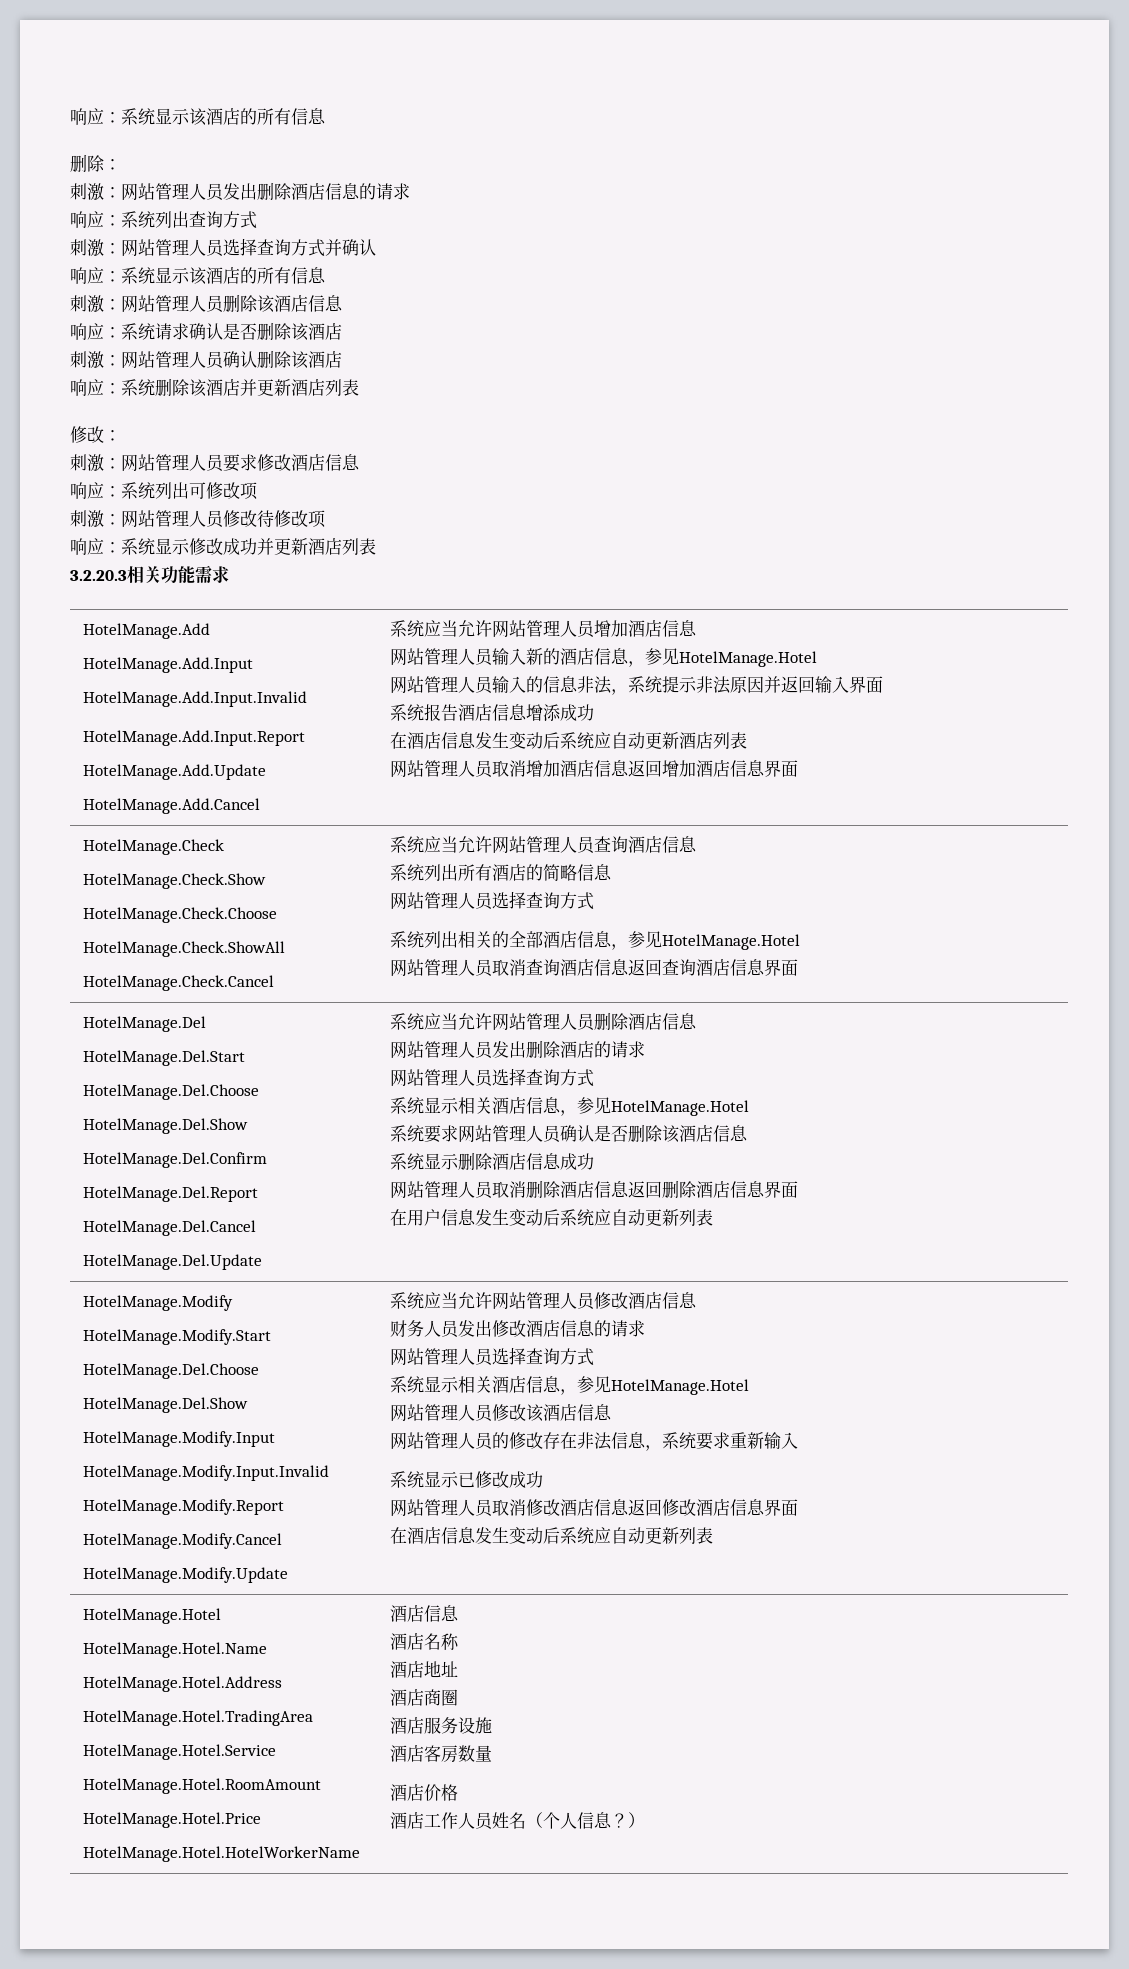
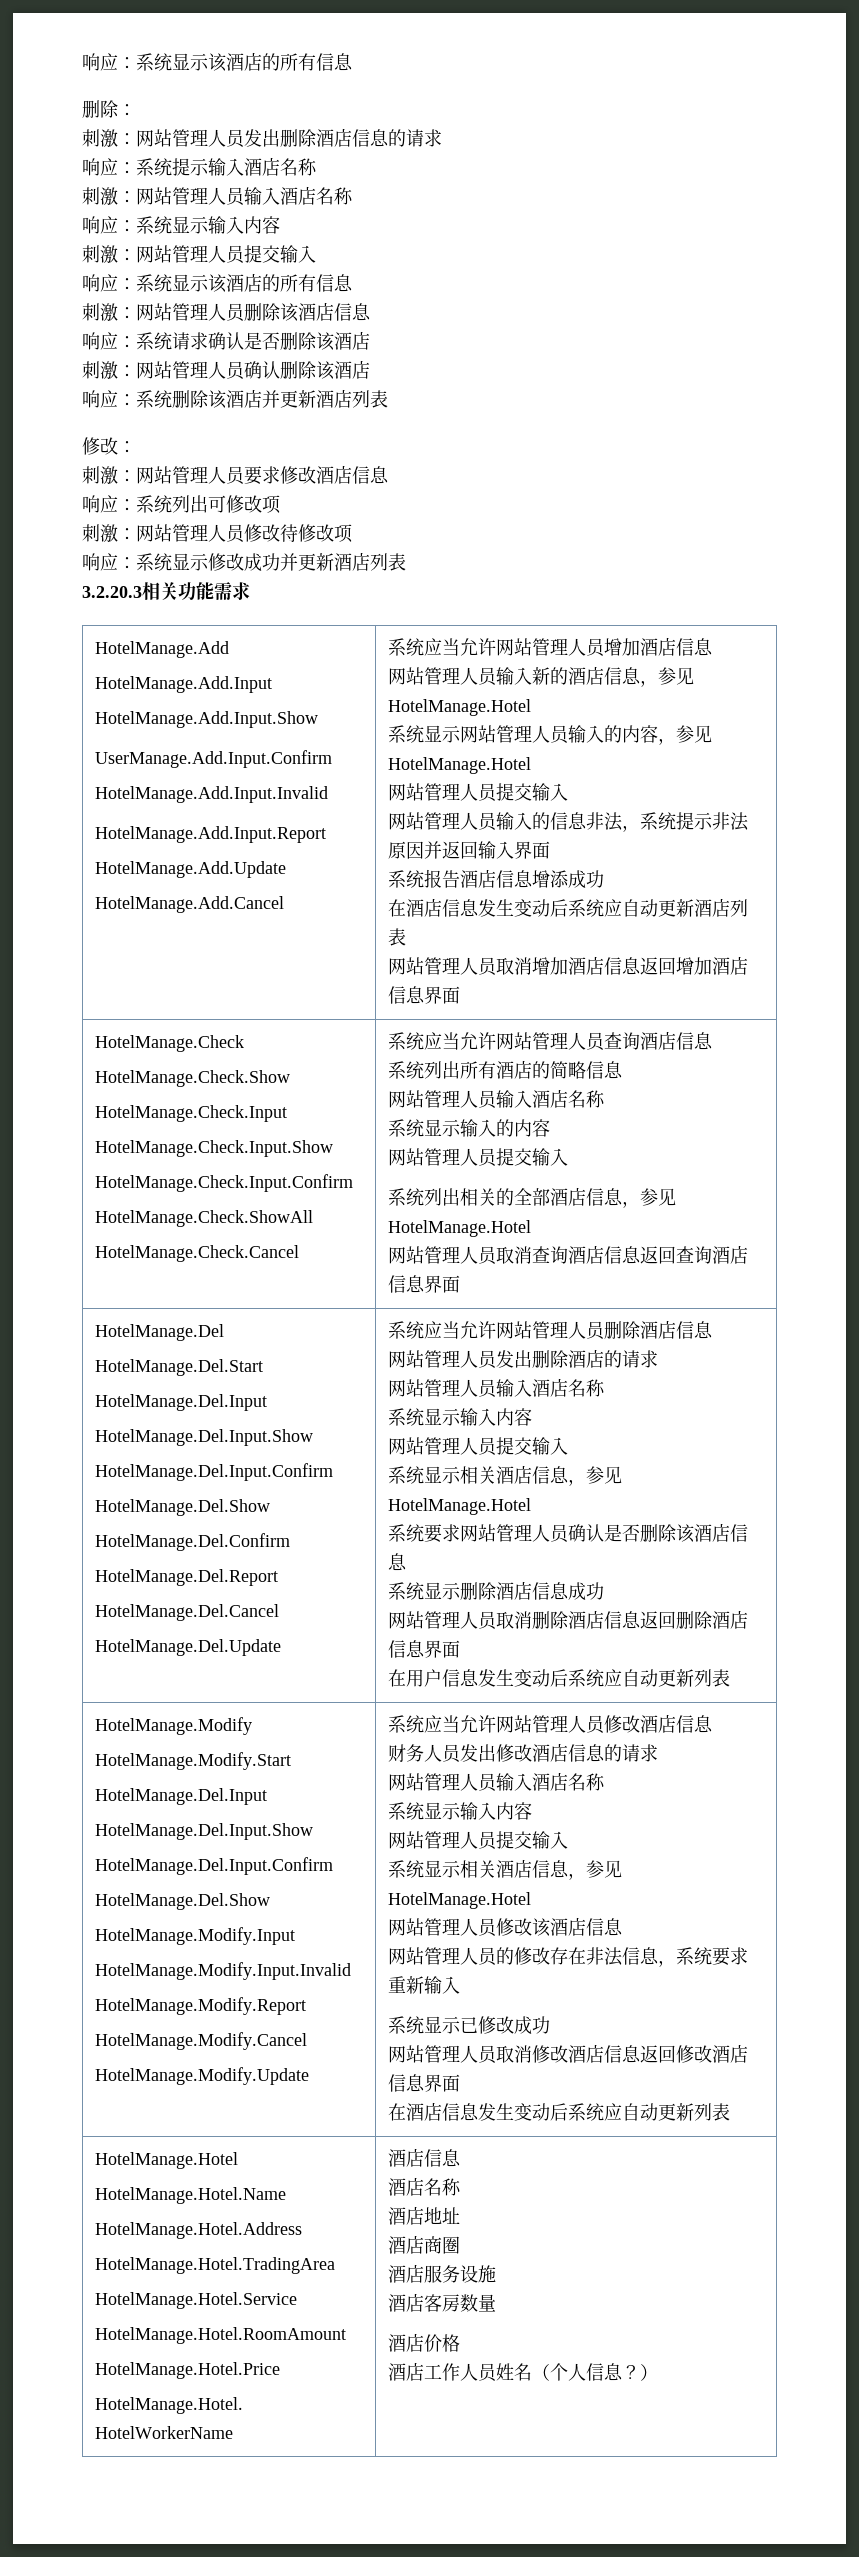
- 响应：系统列出查询方式
- 刺激：网站管理人员选择查询方式并确认
+ 响应：系统提示输入酒店名称
+ 刺激：网站管理人员输入酒店名称
+ 响应：系统显示输入内容
+ 刺激：网站管理人员提交输入
+ HotelManage.Add.Input.Show
+ UserManage.Add.Input.Confirm
+ 系统显示网站管理人员输入的内容，参见HotelManage.Hotel
+ 网站管理人员提交输入
- HotelManage.Check.Choose
+ HotelManage.Check.Input
+ HotelManage.Check.Input.Show
+ HotelManage.Check.Input.Confirm
  系统列出所有酒店的简略信息
- 网站管理人员选择查询方式
+ 网站管理人员输入酒店名称
+ 系统显示输入的内容
+ 网站管理人员提交输入
  HotelManage.Del.Start
- HotelManage.Del.Choose
+ HotelManage.Del.Input
+ HotelManage.Del.Input.Show
+ HotelManage.Del.Input.Confirm
  网站管理人员发出删除酒店的请求
- 网站管理人员选择查询方式
+ 网站管理人员输入酒店名称
+ 系统显示输入内容
+ 网站管理人员提交输入
  HotelManage.Modify.Start
- HotelManage.Del.Choose
+ HotelManage.Del.Input
+ HotelManage.Del.Input.Show
+ HotelManage.Del.Input.Confirm
  财务人员发出修改酒店信息的请求
- 网站管理人员选择查询方式
+ 网站管理人员输入酒店名称
+ 系统显示输入内容
+ 网站管理人员提交输入

